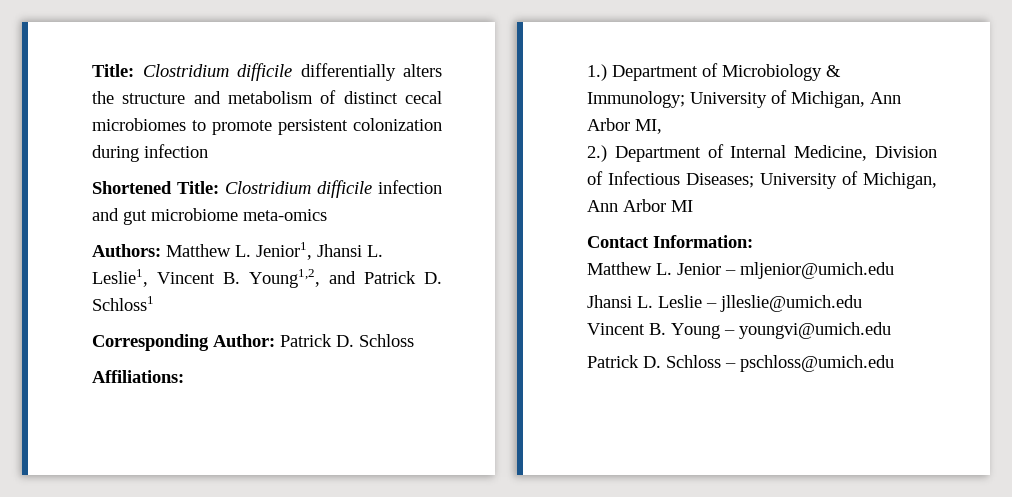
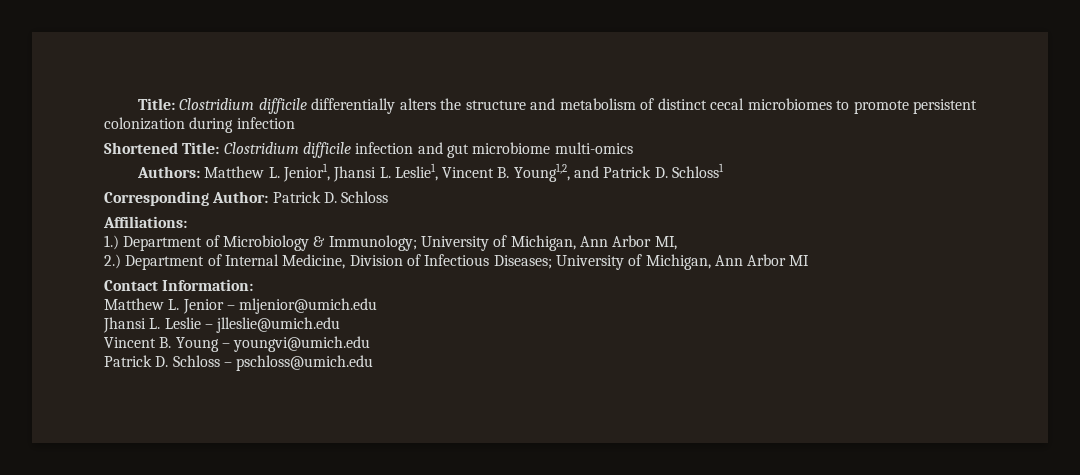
- Shortened Title: Clostridium difficile infection and gut microbiome meta-omics
+ Shortened Title: Clostridium difficile infection and gut microbiome multi-omics

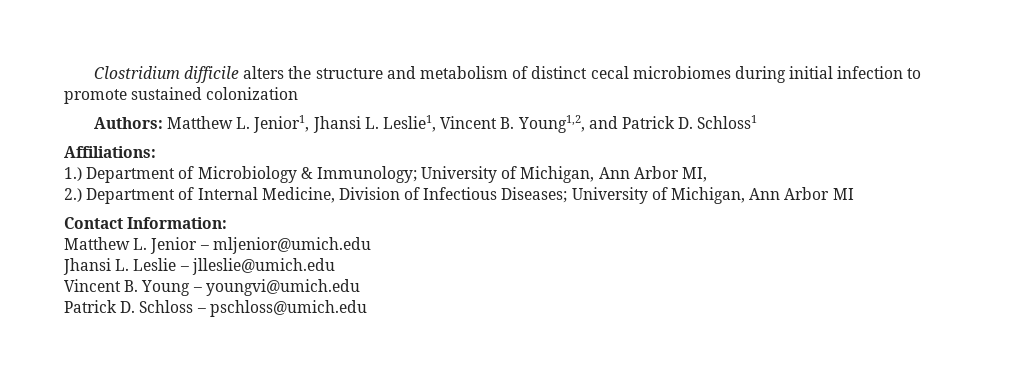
- Title: Clostridium difficile differentially alters the structure and metabolism of distinct cecal microbiomes to promote persistent colonization during infection
- Shortened Title: Clostridium difficile infection and gut microbiome multi-omics
+ Clostridium difficile alters the structure and metabolism of distinct cecal microbiomes during initial infection to promote sustained colonization
- Corresponding Author: Patrick D. Schloss

